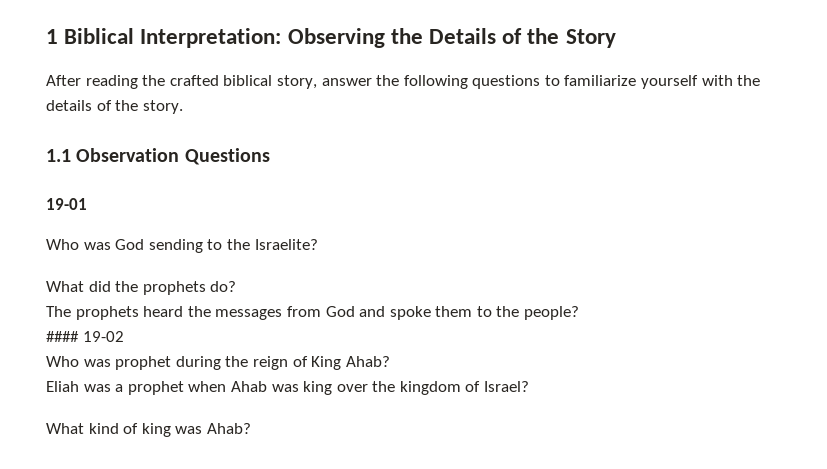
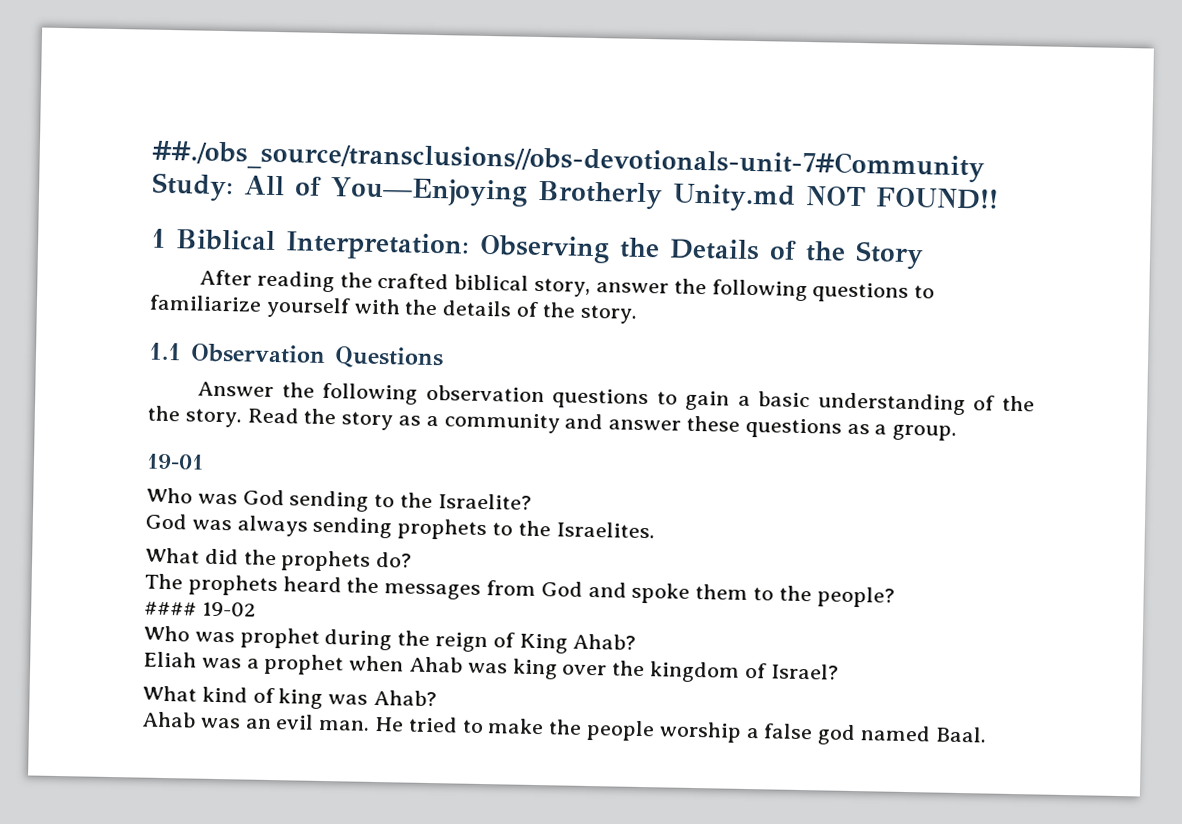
+ ##./obs_source/transclusions//obs-devotionals-unit-7#Community Study: All of You—Enjoying Brotherly Unity.md NOT FOUND!!
+ Answer the following observation questions to gain a basic understanding of the the story. Read the story as a community and answer these questions as a group.
+ God was always sending prophets to the Israelites.
+ Ahab was an evil man. He tried to make the people worship a false god named Baal.

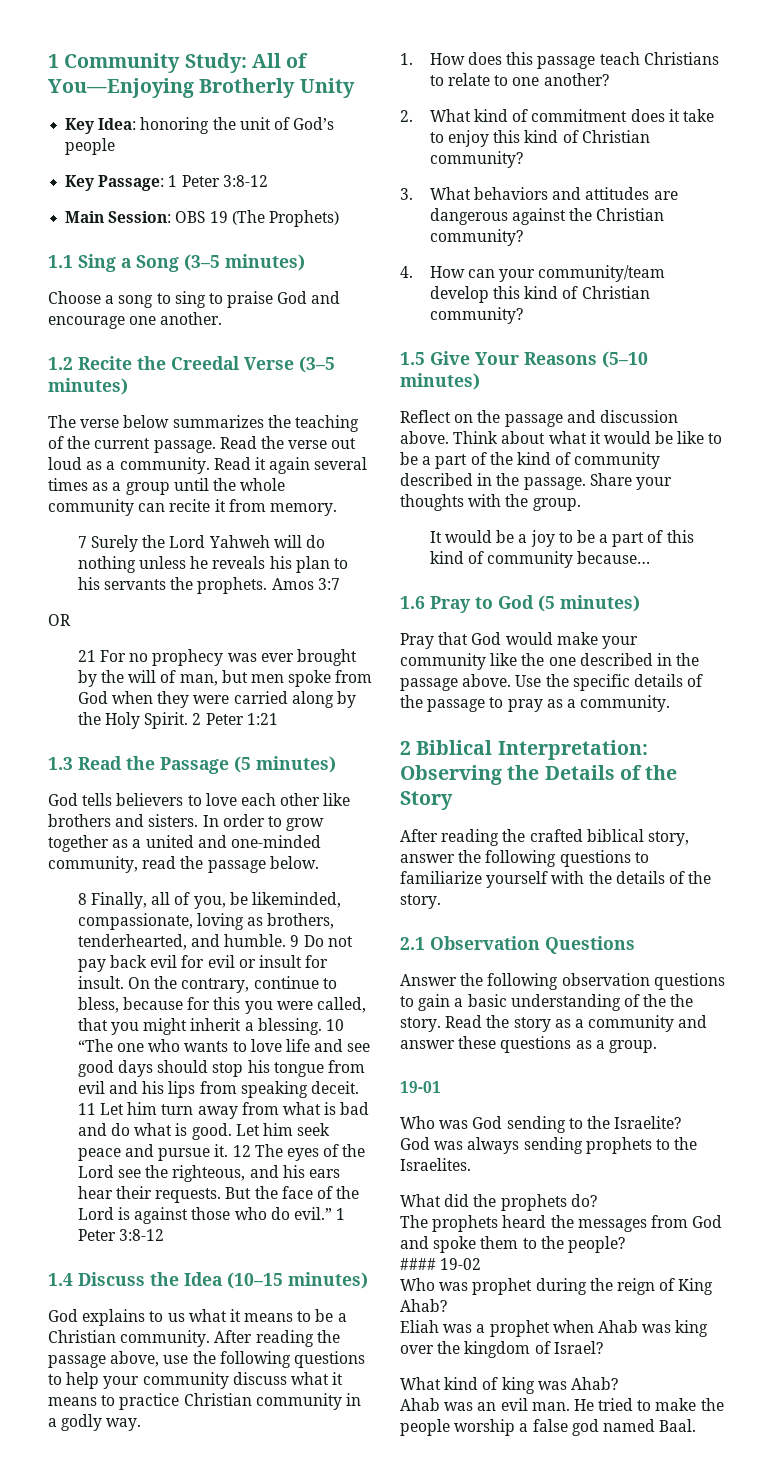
- ##./obs_source/transclusions//obs-devotionals-unit-7#Community Study: All of You—Enjoying Brotherly Unity.md NOT FOUND!!
- 1 Biblical Interpretation: Observing the Details of the Story
+ 1 Community Study: All of You—Enjoying Brotherly Unity
+ Key Idea: honoring the unit of God’s people
+ Key Passage: 1 Peter 3:8-12
+ Main Session: OBS 19 (The Prophets)
+ 1.1 Sing a Song (3–5 minutes)
+ Choose a song to sing to praise God and encourage one another.
+ 1.2 Recite the Creedal Verse (3–5 minutes)
+ The verse below summarizes the teaching of the current passage. Read the verse out loud as a community. Read it again several times as a group until the whole community can recite it from memory.
+ 7 Surely the Lord Yahweh will do nothing unless he reveals his plan to his servants the prophets. Amos 3:7
+ OR
+ 21 For no prophecy was ever brought by the will of man, but men spoke from God when they were carried along by the Holy Spirit. 2 Peter 1:21
+ 1.3 Read the Passage (5 minutes)
+ God tells believers to love each other like brothers and sisters. In order to grow together as a united and one-minded community, read the passage below.
+ 8 Finally, all of you, be likeminded, compassionate, loving as brothers, tenderhearted, and humble. 9 Do not pay back evil for evil or insult for insult. On the contrary, continue to bless, because for this you were called, that you might inherit a blessing. 10 “The one who wants to love life and see good days should stop his tongue from evil and his lips from speaking deceit. 11 Let him turn away from what is bad and do what is good. Let him seek peace and pursue it. 12 The eyes of the Lord see the righteous, and his ears hear their requests. But the face of the Lord is against those who do evil.” 1 Peter 3:8-12
+ 1.4 Discuss the Idea (10–15 minutes)
+ God explains to us what it means to be a Christian community. After reading the passage above, use the following questions to help your community discuss what it means to practice Christian community in a godly way.
+ 1. How does this passage teach Christians to relate to one another?
+ 2. What kind of commitment does it take to enjoy this kind of Christian community?
+ 3. What behaviors and attitudes are dangerous against the Christian community?
+ 4. How can your community/team develop this kind of Christian community?
+ 1.5 Give Your Reasons (5–10 minutes)
+ Reflect on the passage and discussion above. Think about what it would be like to be a part of the kind of community described in the passage. Share your thoughts with the group.
+ It would be a joy to be a part of this kind of community because…
+ 1.6 Pray to God (5 minutes)
+ Pray that God would make your community like the one described in the passage above. Use the specific details of the passage to pray as a community.
+ 2 Biblical Interpretation: Observing the Details of the Story
- 1.1 Observation Questions
+ 2.1 Observation Questions

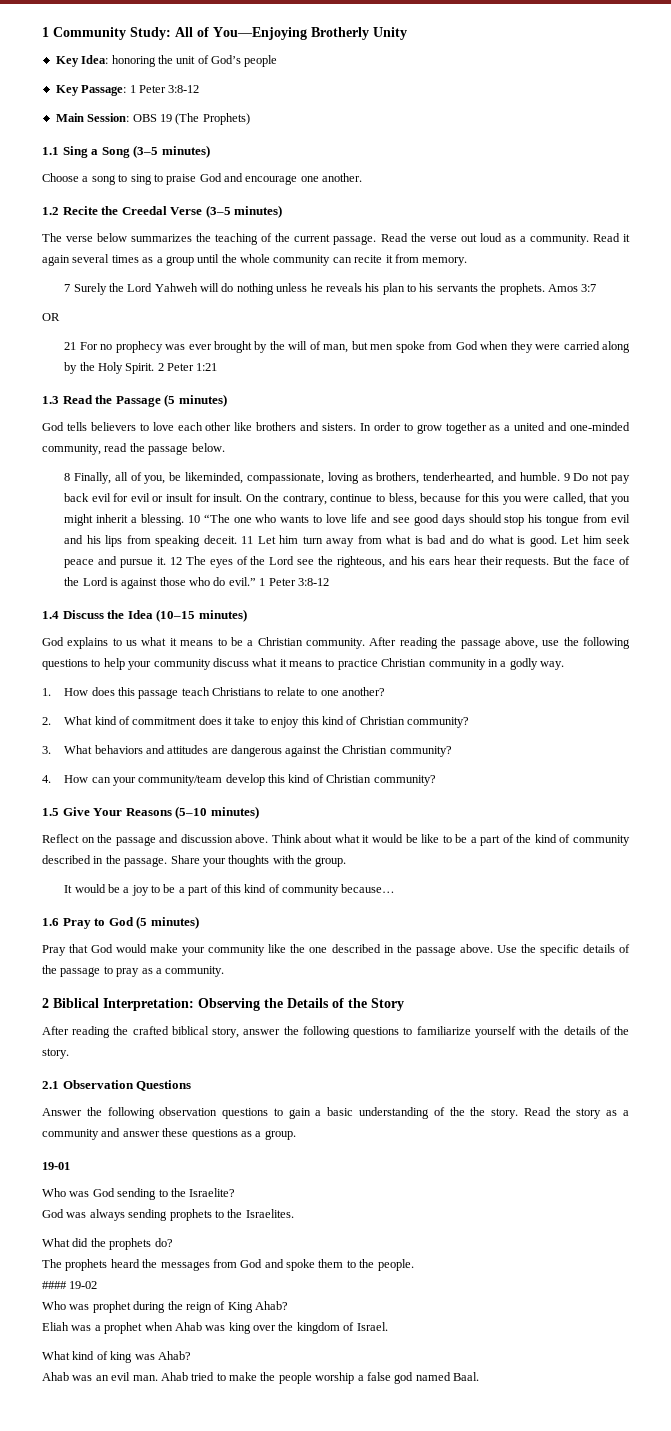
- The prophets heard the messages from God and spoke them to the people?
+ The prophets heard the messages from God and spoke them to the people.
- Eliah was a prophet when Ahab was king over the kingdom of Israel?
+ Eliah was a prophet when Ahab was king over the kingdom of Israel.
- He tried to make the people worship a false god named Baal.
+ Ahab tried to make the people worship a false god named Baal.

